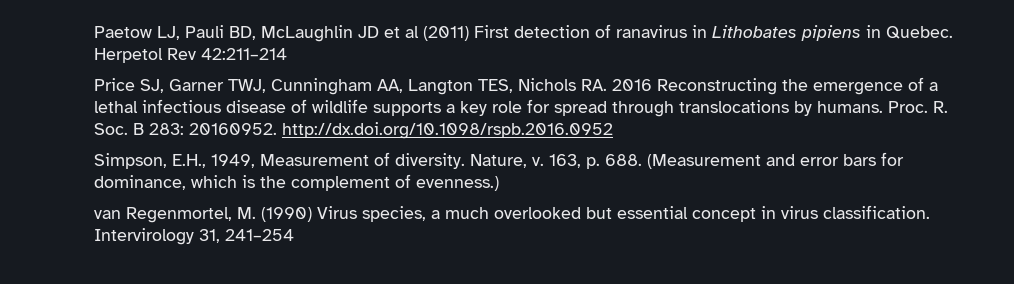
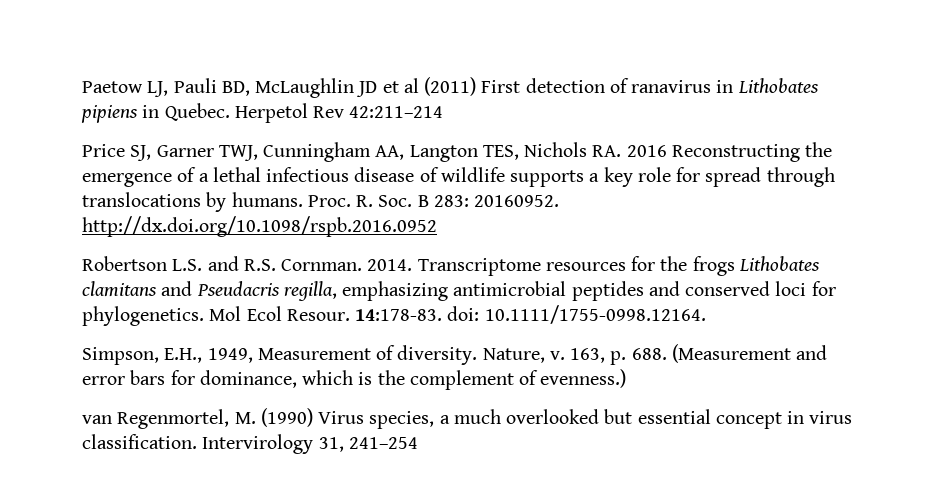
+ Robertson L.S. and R.S. Cornman. 2014. Transcriptome resources for the frogs Lithobates clamitans and Pseudacris regilla, emphasizing antimicrobial peptides and conserved loci for phylogenetics. Mol Ecol Resour. 14:178-83. doi: 10.1111/1755-0998.12164.

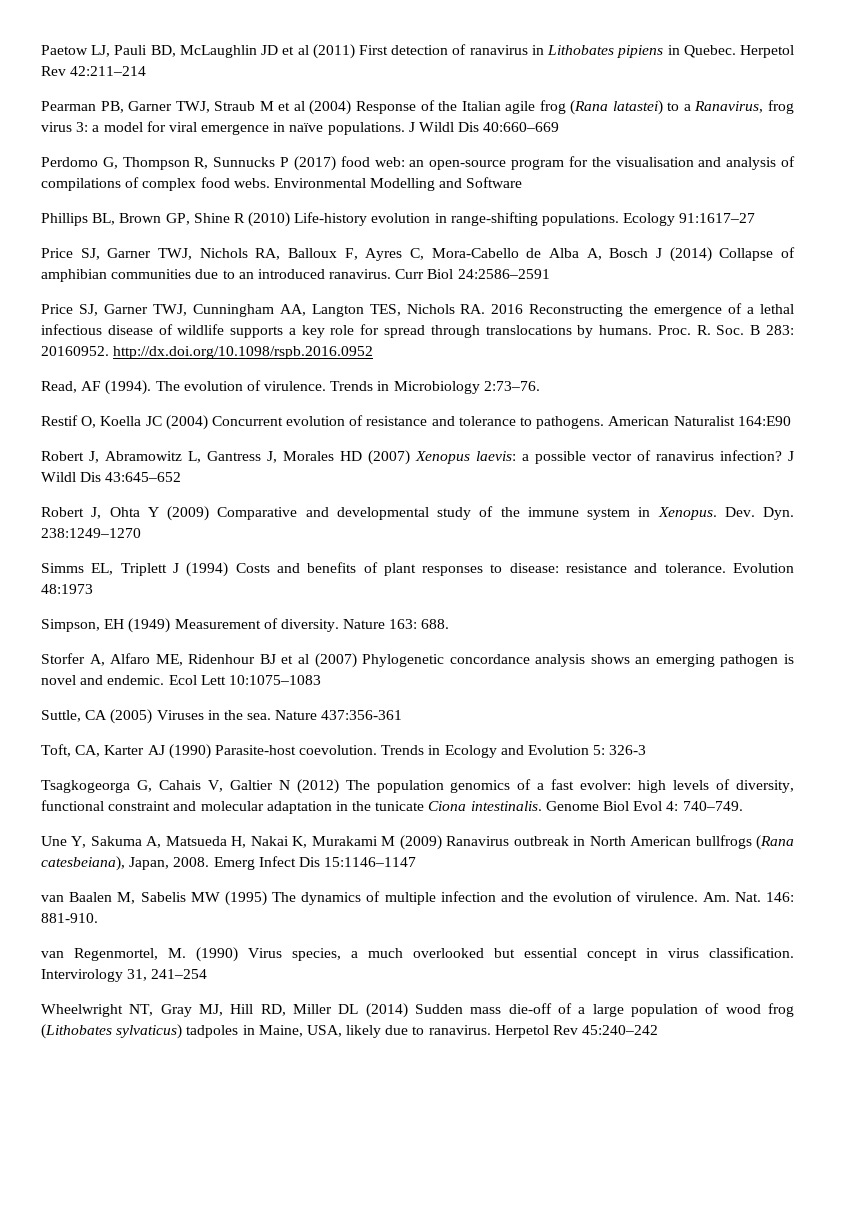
+ Pearman PB, Garner TWJ, Straub M et al (2004) Response of the Italian agile frog (Rana latastei) to a Ranavirus, frog virus 3: a model for viral emergence in naïve populations. J Wildl Dis 40:660–669
+ Perdomo G, Thompson R, Sunnucks P (2017) food web: an open-source program for the visualisation and analysis of compilations of complex food webs. Environmental Modelling and Software
+ Phillips BL, Brown GP, Shine R (2010) Life-history evolution in range-shifting populations. Ecology 91:1617–27
+ Price SJ, Garner TWJ, Nichols RA, Balloux F, Ayres C, Mora-Cabello de Alba A, Bosch J (2014) Collapse of amphibian communities due to an introduced ranavirus. Curr Biol 24:2586–2591
- Robertson L.S. and R.S. Cornman. 2014. Transcriptome resources for the frogs Lithobates clamitans and Pseudacris regilla, emphasizing antimicrobial peptides and conserved loci for phylogenetics. Mol Ecol Resour. 14:178-83. doi: 10.1111/1755-0998.12164.
+ Read, AF (1994). The evolution of virulence. Trends in Microbiology 2:73–76.
+ Restif O, Koella JC (2004) Concurrent evolution of resistance and tolerance to pathogens. American Naturalist 164:E90
+ Robert J, Abramowitz L, Gantress J, Morales HD (2007) Xenopus laevis: a possible vector of ranavirus infection? J Wildl Dis 43:645–652
+ Robert J, Ohta Y (2009) Comparative and developmental study of the immune system in Xenopus. Dev. Dyn. 238:1249–1270
+ Simms EL, Triplett J (1994) Costs and benefits of plant responses to disease: resistance and tolerance. Evolution 48:1973
- Simpson, E.H., 1949, Measurement of diversity.
+ Simpson, EH (1949) Measurement of diversity.
- Nature, v. 163, p. 688. (Measurement and error bars for dominance, which is the complement of evenness.)
+ Nature 163: 688.
+ Storfer A, Alfaro ME, Ridenhour BJ et al (2007) Phylogenetic concordance analysis shows an emerging pathogen is novel and endemic. Ecol Lett 10:1075–1083
+ Suttle, CA (2005) Viruses in the sea. Nature 437:356-361
+ Toft, CA, Karter AJ (1990) Parasite-host coevolution. Trends in Ecology and Evolution 5: 326-3
+ Tsagkogeorga G, Cahais V, Galtier N (2012) The population genomics of a fast evolver: high levels of diversity, functional constraint and molecular adaptation in the tunicate Ciona intestinalis. Genome Biol Evol 4: 740–749.
+ Une Y, Sakuma A, Matsueda H, Nakai K, Murakami M (2009) Ranavirus outbreak in North American bullfrogs (Rana catesbeiana), Japan, 2008. Emerg Infect Dis 15:1146–1147
+ van Baalen M, Sabelis MW (1995) The dynamics of multiple infection and the evolution of virulence. Am. Nat. 146: 881-910.
+ Wheelwright NT, Gray MJ, Hill RD, Miller DL (2014) Sudden mass die-off of a large population of wood frog (Lithobates sylvaticus) tadpoles in Maine, USA, likely due to ranavirus. Herpetol Rev 45:240–242

